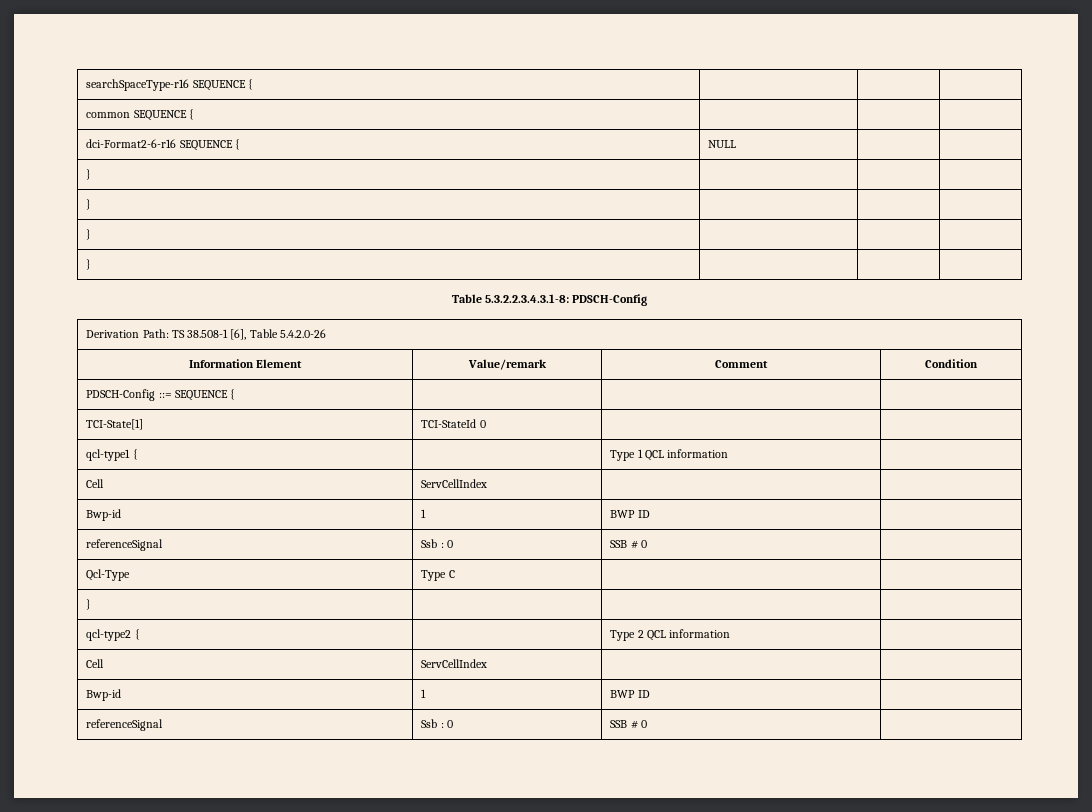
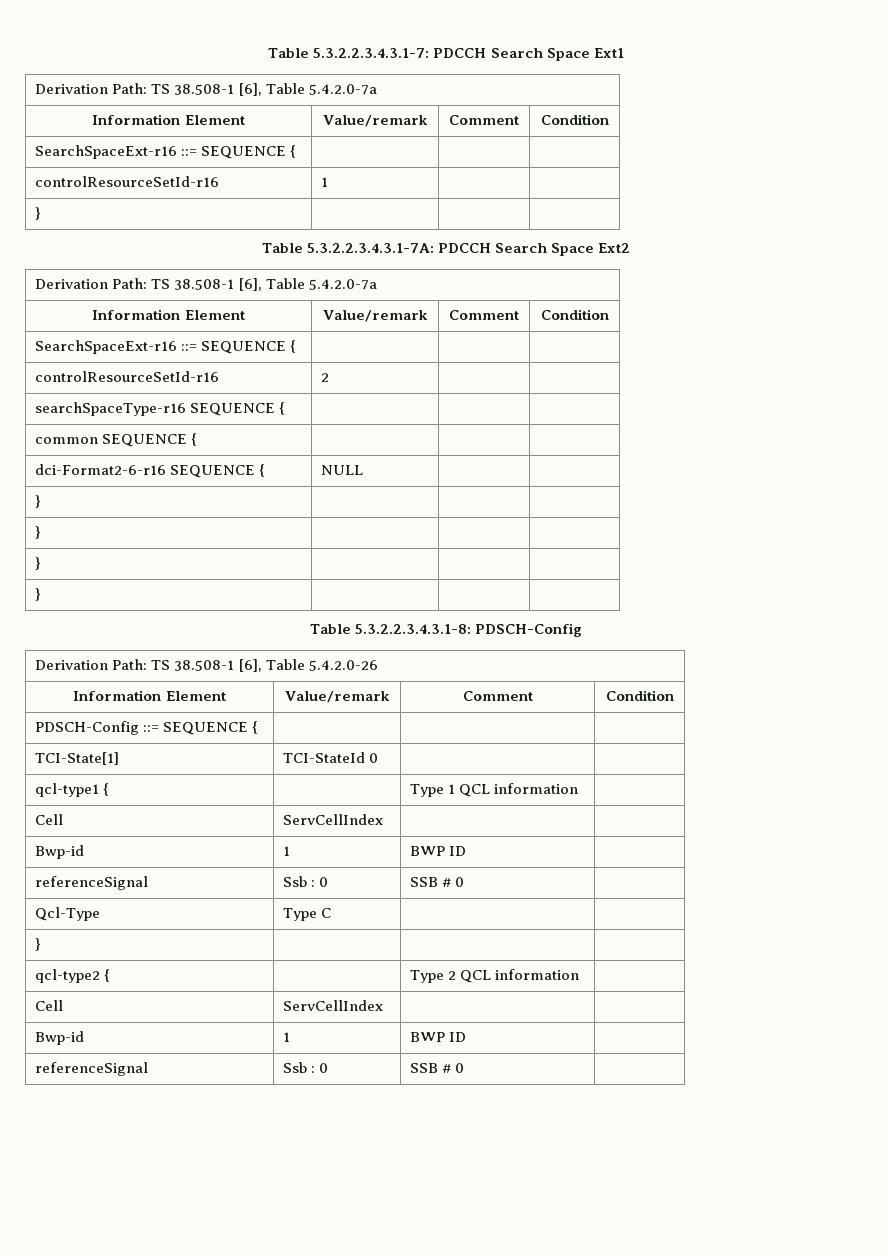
+ Table 5.3.2.2.3.4.3.1-7: PDCCH Search Space Ext1
+ Derivation Path: TS 38.508-1 [6], Table 5.4.2.0-7a
+ Information Element | Value/remark | Comment | Condition
+ SearchSpaceExt-r16 ::= SEQUENCE { | | |
+ controlResourceSetId-r16 | 1 | |
+ } | | |
+ Table 5.3.2.2.3.4.3.1-7A: PDCCH Search Space Ext2
+ Derivation Path: TS 38.508-1 [6], Table 5.4.2.0-7a
+ Information Element | Value/remark | Comment | Condition
+ SearchSpaceExt-r16 ::= SEQUENCE { | | |
+ controlResourceSetId-r16 | 2 | |

